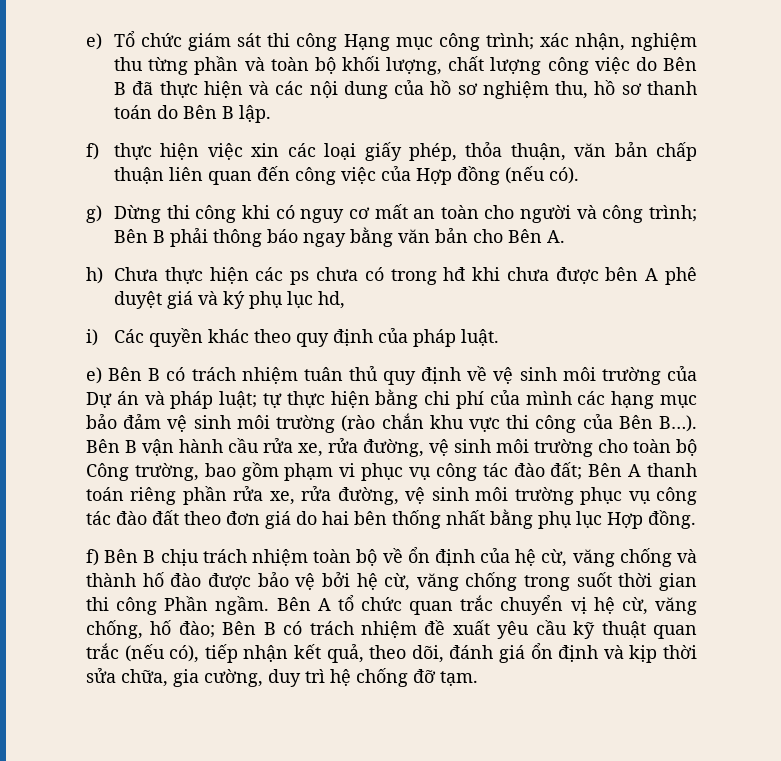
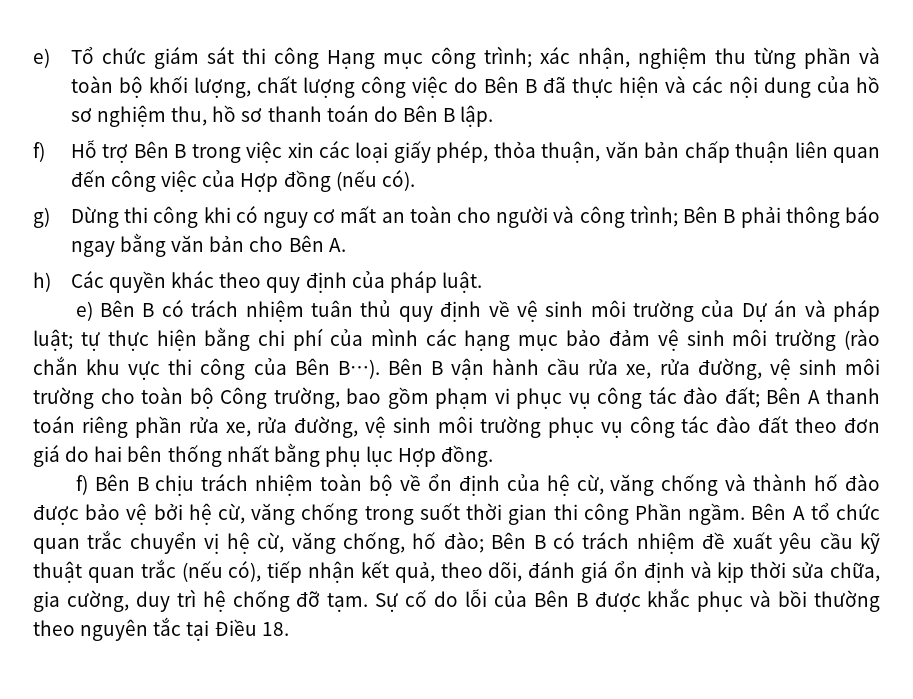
- f) thực hiện việc xin các loại giấy phép, thỏa thuận, văn bản chấp thuận liên quan đến công việc của Hợp đồng (nếu có).
+ f) Hỗ trợ Bên B trong việc xin các loại giấy phép, thỏa thuận, văn bản chấp thuận liên quan đến công việc của Hợp đồng (nếu có).
- h) Chưa thực hiện các ps chưa có trong hđ khi chưa được bên A phê duyệt giá và ký phụ lục hd,
- i) Các quyền khác theo quy định của pháp luật.
+ h) Các quyền khác theo quy định của pháp luật.
+ Sự cố do lỗi của Bên B được khắc phục và bồi thường theo nguyên tắc tại Điều 18.

